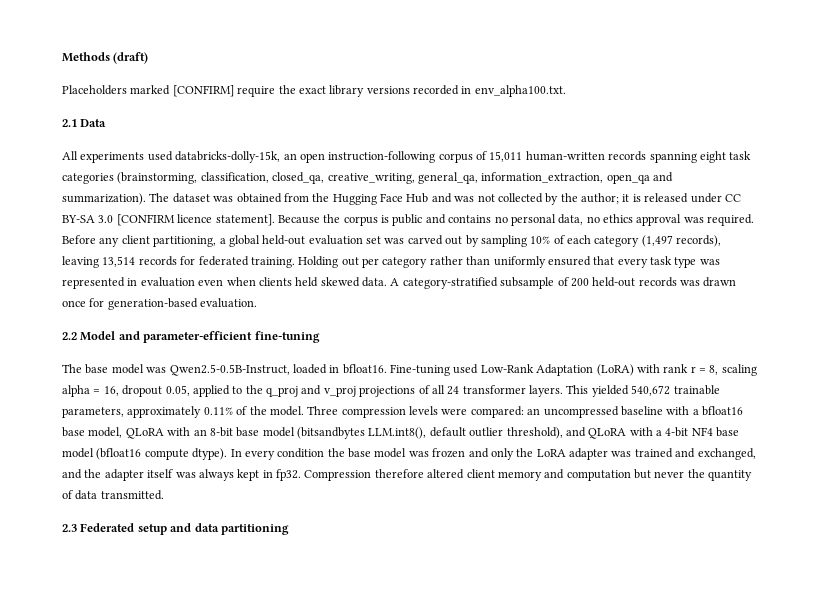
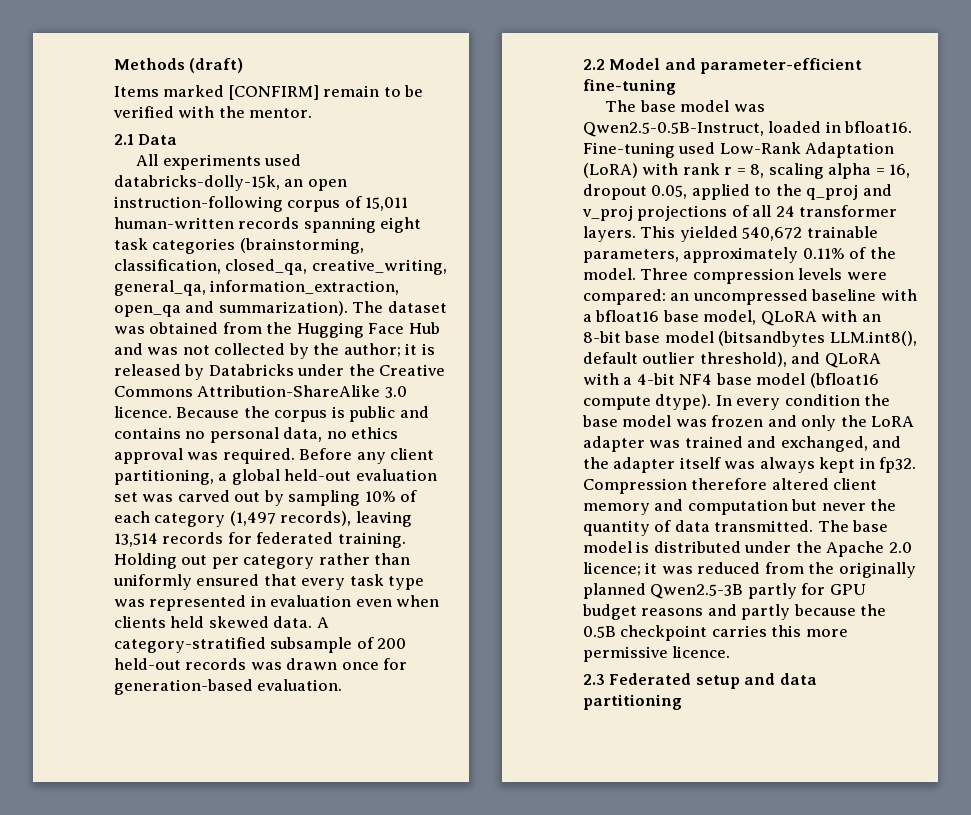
- Placeholders marked [CONFIRM] require the exact library versions recorded in env_alpha100.txt.
+ Items marked [CONFIRM] remain to be verified with the mentor.
- The dataset was obtained from the Hugging Face Hub and was not collected by the author; it is released under CC BY-SA 3.0 [CONFIRM licence statement].
+ The dataset was obtained from the Hugging Face Hub and was not collected by the author; it is released by Databricks under the Creative Commons Attribution-ShareAlike 3.0 licence.
+ The base model is distributed under the Apache 2.0 licence; it was reduced from the originally planned Qwen2.5-3B partly for GPU budget reasons and partly because the 0.5B checkpoint carries this more permissive licence.

